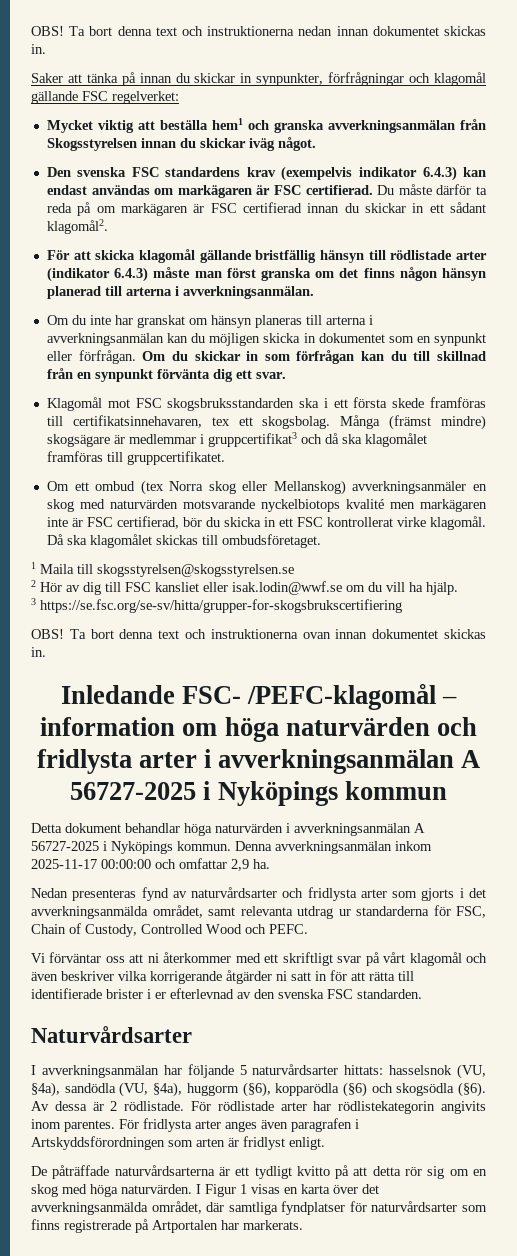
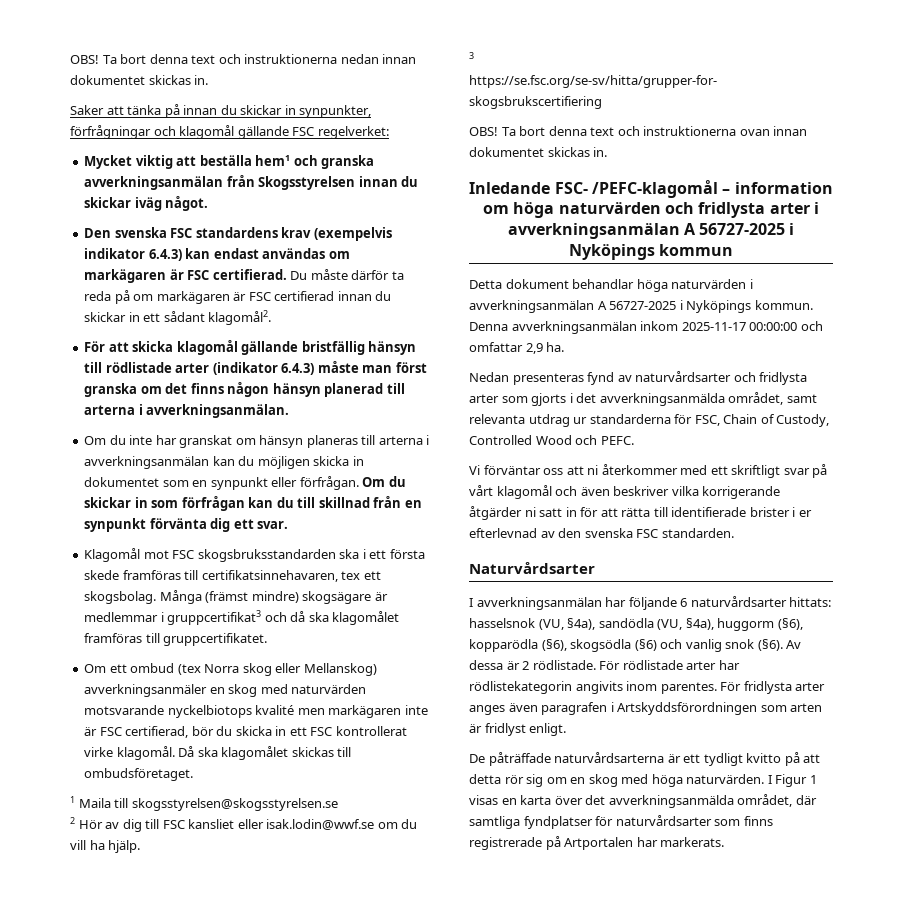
- I avverkningsanmälan har följande 5 naturvårdsarter hittats: hasselsnok (VU, §4a), sandödla (VU, §4a), huggorm (§6), kopparödla (§6) och skogsödla (§6).
+ I avverkningsanmälan har följande 6 naturvårdsarter hittats: hasselsnok (VU, §4a), sandödla (VU, §4a), huggorm (§6), kopparödla (§6), skogsödla (§6) och vanlig snok (§6).

